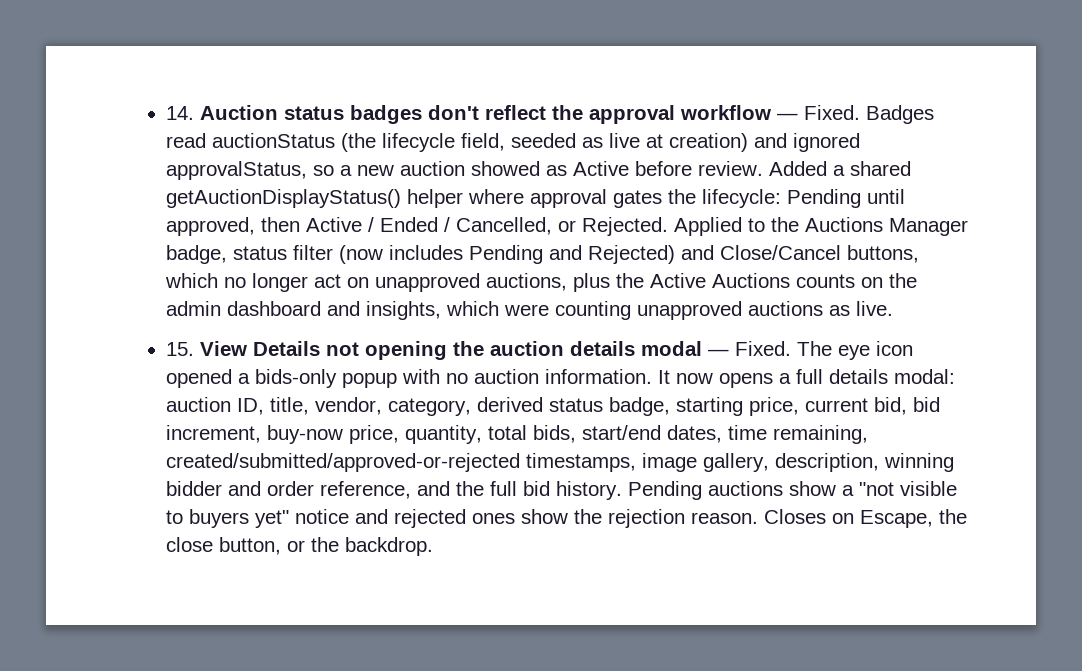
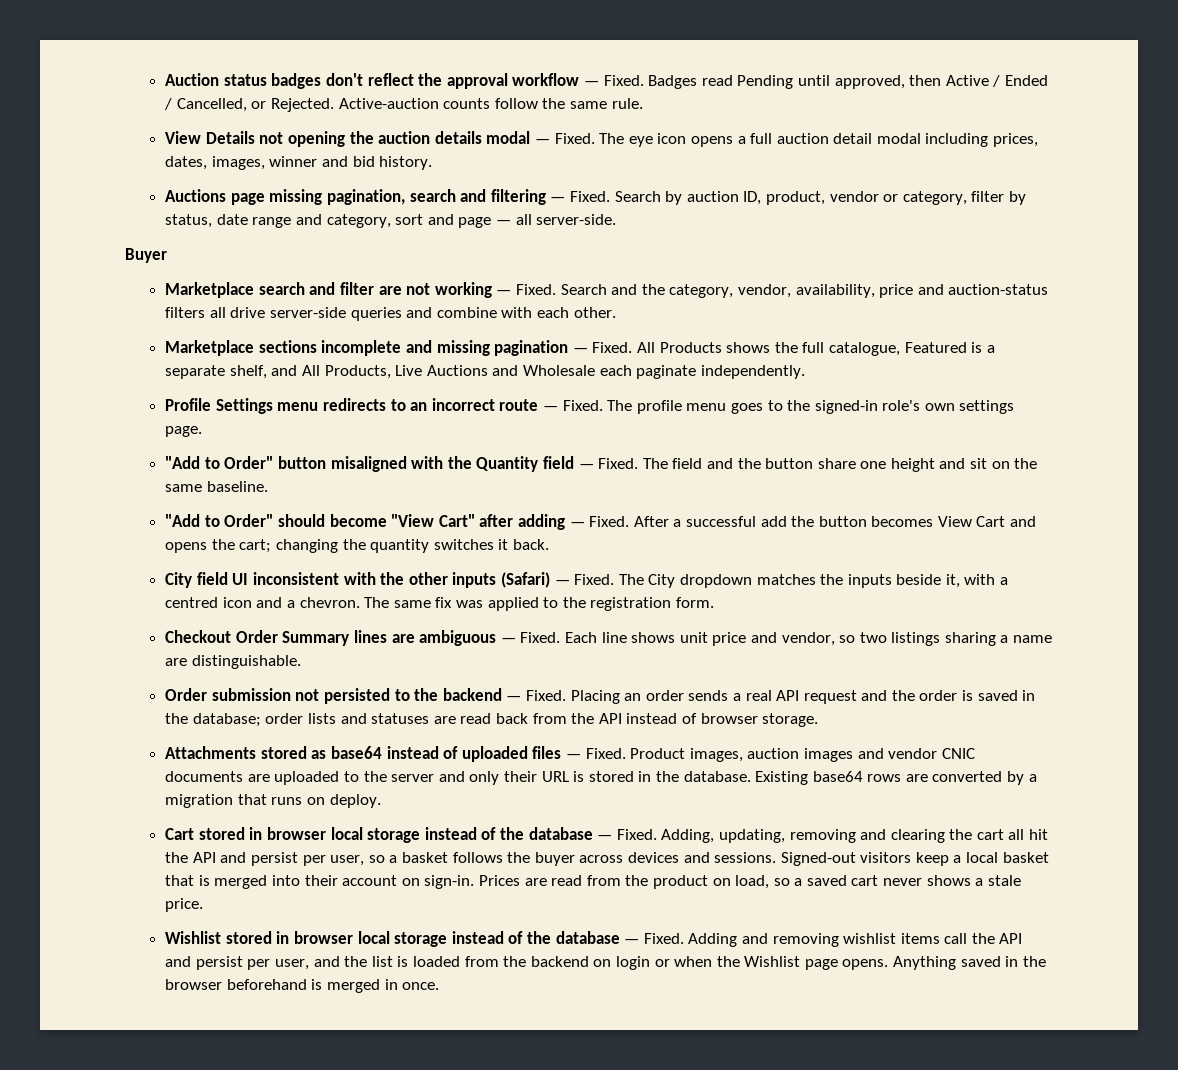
- 14. Auction status badges don't reflect the approval workflow — Fixed.
+ Auction status badges don't reflect the approval workflow — Fixed.
- Badges read auctionStatus (the lifecycle field, seeded as live at creation) and ignored approvalStatus, so a new auction showed as Active before review. Added a shared getAuctionDisplayStatus() helper where approval gates the lifecycle: Pending until approved, then Active / Ended / Cancelled, or Rejected.
+ Badges read Pending until approved, then Active / Ended / Cancelled, or Rejected.
- Applied to the Auctions Manager badge, status filter (now includes Pending and Rejected) and Close/Cancel buttons, which no longer act on unapproved auctions, plus the Active Auctions counts on the admin dashboard and insights, which were counting unapproved auctions as live.
- 15. View Details not opening the auction details modal — Fixed.
+ Active-auction counts follow the same rule.
+ View Details not opening the auction details modal — Fixed.
- The eye icon opened a bids-only popup with no auction information. It now opens a full details modal: auction ID, title, vendor, category, derived status badge, starting price, current bid, bid increment, buy-now price, quantity, total bids, start/end dates, time remaining, created/submitted/approved-or-rejected timestamps, image gallery, description, winning bidder and order reference, and the full bid history. Pending auctions show a "not visible to buyers yet" notice and rejected ones show the rejection reason. Closes on Escape, the close button, or the backdrop.
+ The eye icon opens a full auction detail modal including prices, dates, images, winner and bid history.
+ Auctions page missing pagination, search and filtering — Fixed. Search by auction ID, product, vendor or category, filter by status, date range and category, sort and page — all server-side.
+ Buyer
+ Marketplace search and filter are not working — Fixed. Search and the category, vendor, availability, price and auction-status filters all drive server-side queries and combine with each other.
+ Marketplace sections incomplete and missing pagination — Fixed. All Products shows the full catalogue, Featured is a separate shelf, and All Products, Live Auctions and Wholesale each paginate independently.
+ Profile Settings menu redirects to an incorrect route — Fixed. The profile menu goes to the signed-in role's own settings page.
+ "Add to Order" button misaligned with the Quantity field — Fixed. The field and the button share one height and sit on the same baseline.
+ "Add to Order" should become "View Cart" after adding — Fixed. After a successful add the button becomes View Cart and opens the cart; changing the quantity switches it back.
+ City field UI inconsistent with the other inputs (Safari) — Fixed. The City dropdown matches the inputs beside it, with a centred icon and a chevron. The same fix was applied to the registration form.
+ Checkout Order Summary lines are ambiguous — Fixed. Each line shows unit price and vendor, so two listings sharing a name are distinguishable.
+ Order submission not persisted to the backend — Fixed. Placing an order sends a real API request and the order is saved in the database; order lists and statuses are read back from the API instead of browser storage.
+ Attachments stored as base64 instead of uploaded files — Fixed. Product images, auction images and vendor CNIC documents are uploaded to the server and only their URL is stored in the database. Existing base64 rows are converted by a migration that runs on deploy.
+ Cart stored in browser local storage instead of the database — Fixed. Adding, updating, removing and clearing the cart all hit the API and persist per user, so a basket follows the buyer across devices and sessions. Signed-out visitors keep a local basket that is merged into their account on sign-in. Prices are read from the product on load, so a saved cart never shows a stale price.
+ Wishlist stored in browser local storage instead of the database — Fixed. Adding and removing wishlist items call the API and persist per user, and the list is loaded from the backend on login or when the Wishlist page opens. Anything saved in the browser beforehand is merged in once.

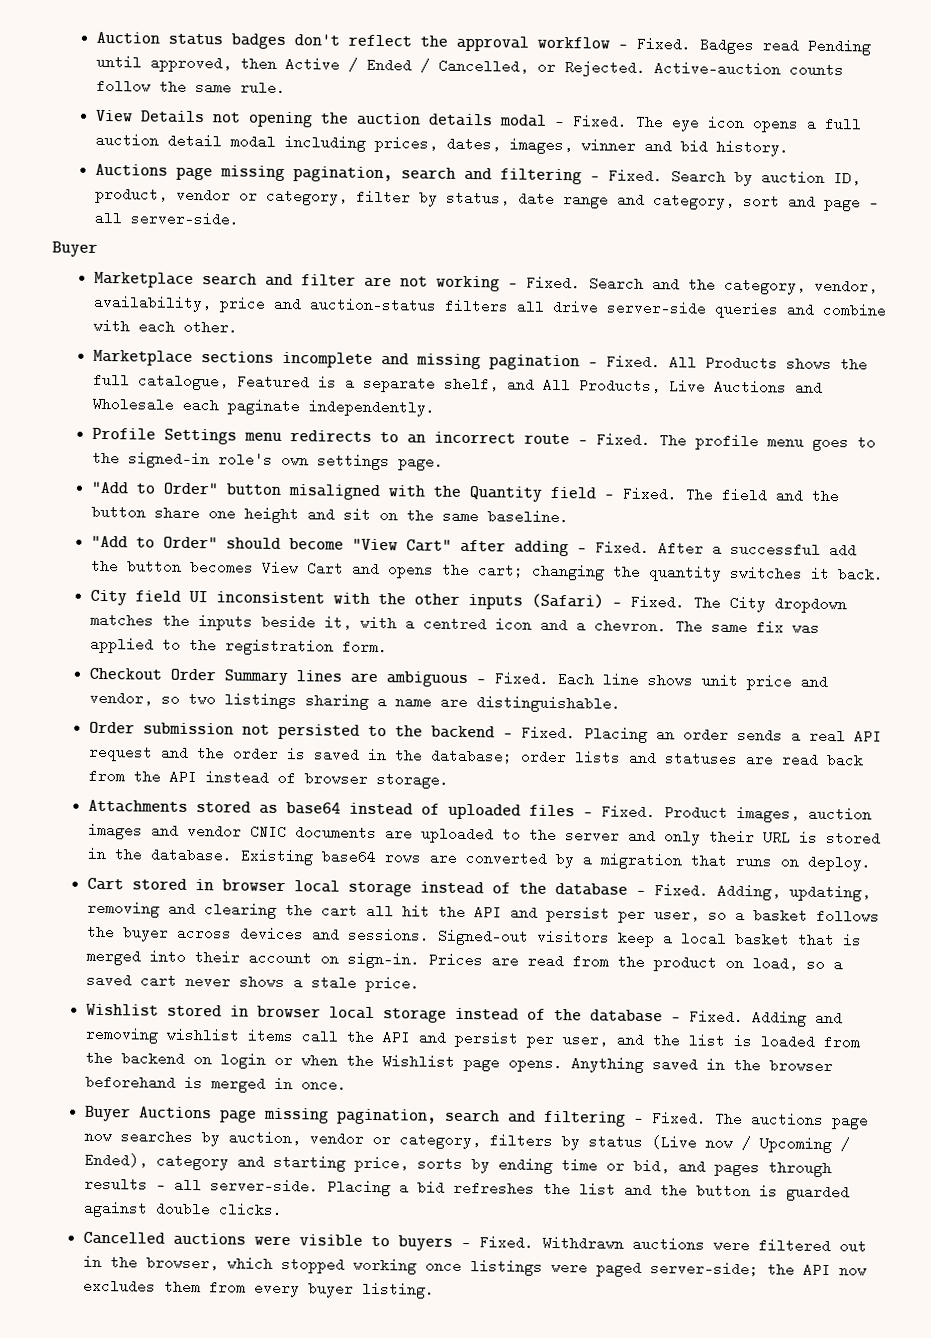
+ Buyer Auctions page missing pagination, search and filtering — Fixed. The auctions page now searches by auction, vendor or category, filters by status (Live now / Upcoming / Ended), category and starting price, sorts by ending time or bid, and pages through results — all server-side. Placing a bid refreshes the list and the button is guarded against double clicks.
+ Cancelled auctions were visible to buyers — Fixed. Withdrawn auctions were filtered out in the browser, which stopped working once listings were paged server-side; the API now excludes them from every buyer listing.

